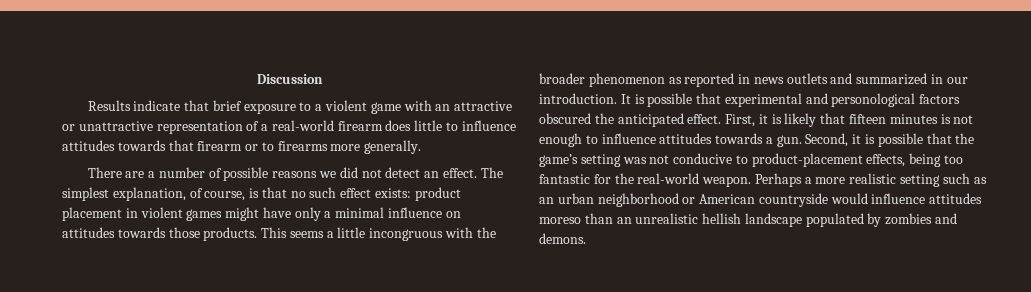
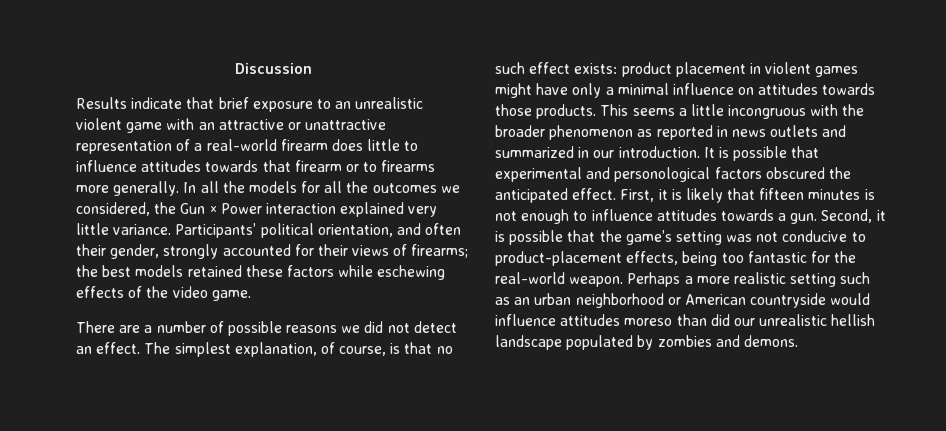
- Results indicate that brief exposure to a violent game with an attractive or unattractive representation of a real-world firearm does little to influence attitudes towards that firearm or to firearms more generally.
+ Results indicate that brief exposure to an unrealistic violent game with an attractive or unattractive representation of a real-world firearm does little to influence attitudes towards that firearm or to firearms more generally. In all the models for all the outcomes we considered, the Gun × Power interaction explained very little variance. Participants’ political orientation, and often their gender, strongly accounted for their views of firearms; the best models retained these factors while eschewing effects of the video game.
- Perhaps a more realistic setting such as an urban neighborhood or American countryside would influence attitudes moreso than an unrealistic hellish landscape populated by zombies and demons.
+ Perhaps a more realistic setting such as an urban neighborhood or American countryside would influence attitudes moreso than did our unrealistic hellish landscape populated by zombies and demons.

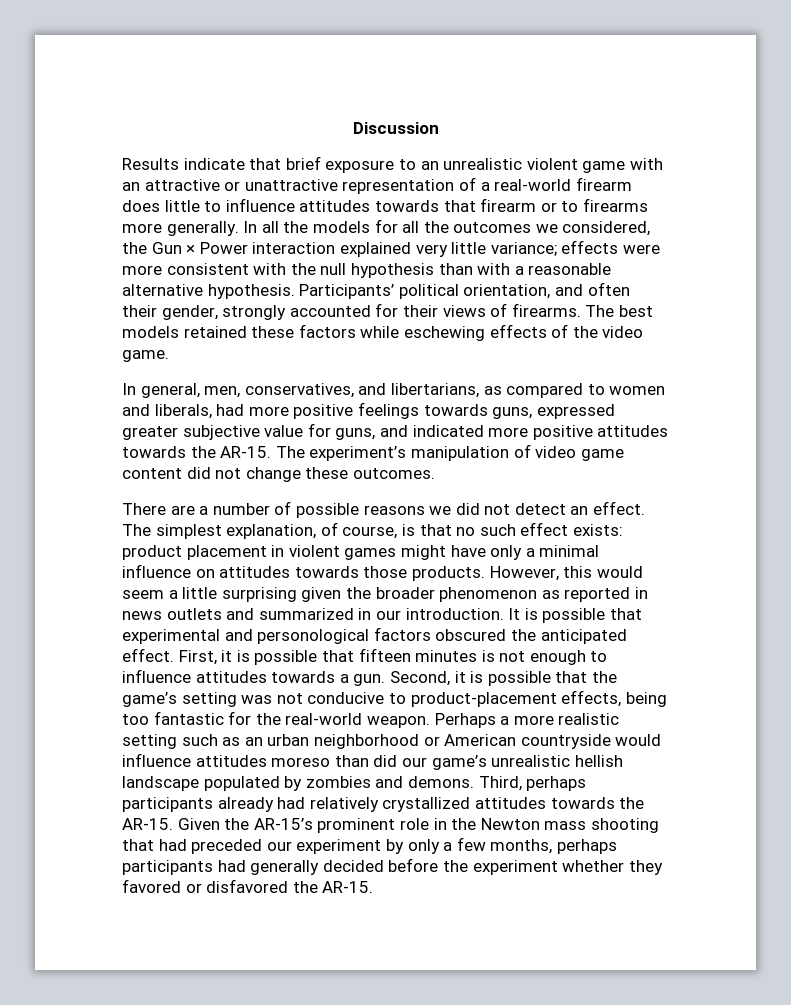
- In all the models for all the outcomes we considered, the Gun × Power interaction explained very little variance.
+ In all the models for all the outcomes we considered, the Gun × Power interaction explained very little variance; effects were more consistent with the null hypothesis than with a reasonable alternative hypothesis.
- Participants’ political orientation, and often their gender, strongly accounted for their views of firearms; the best models retained these factors while eschewing effects of the video game.
+ Participants’ political orientation, and often their gender, strongly accounted for their views of firearms. The best models retained these factors while eschewing effects of the video game.
+ In general, men, conservatives, and libertarians, as compared to women and liberals, had more positive feelings towards guns, expressed greater subjective value for guns, and indicated more positive attitudes towards the AR-15. The experiment’s manipulation of video game content did not change these outcomes.
- This seems a little incongruous with the broader phenomenon as reported in news outlets and summarized in our introduction.
+ However, this would seem a little surprising given the broader phenomenon as reported in news outlets and summarized in our introduction.
- First, it is likely that fifteen minutes is not enough to influence attitudes towards a gun.
+ First, it is possible that fifteen minutes is not enough to influence attitudes towards a gun.
- Perhaps a more realistic setting such as an urban neighborhood or American countryside would influence attitudes moreso than did our unrealistic hellish landscape populated by zombies and demons.
+ Perhaps a more realistic setting such as an urban neighborhood or American countryside would influence attitudes moreso than did our game’s unrealistic hellish landscape populated by zombies and demons.
+ Third, perhaps participants already had relatively crystallized attitudes towards the AR-15. Given the AR-15’s prominent role in the Newton mass shooting that had preceded our experiment by only a few months, perhaps participants had generally decided before the experiment whether they favored or disfavored the AR-15.

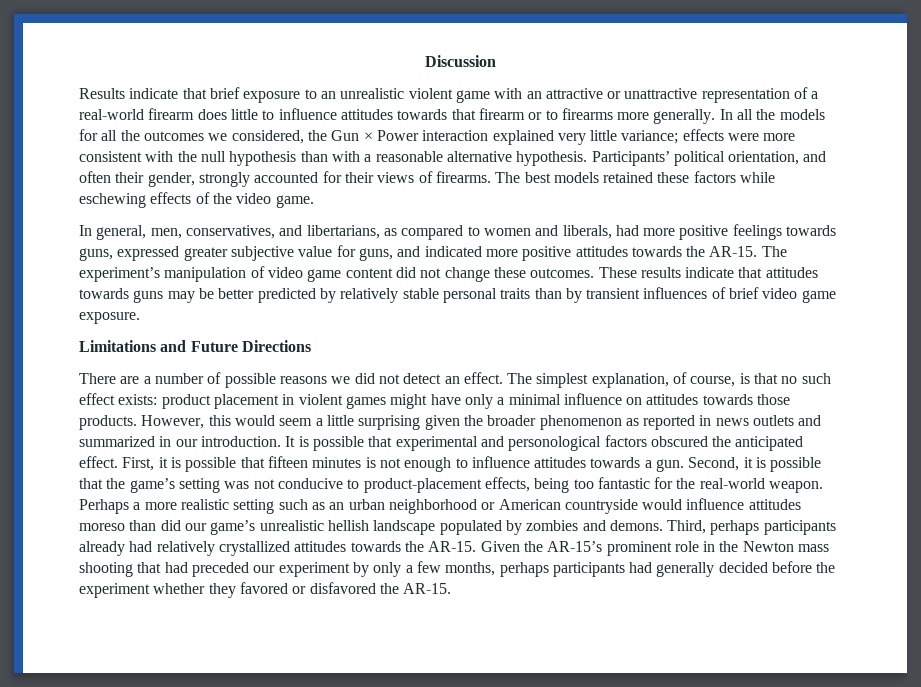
+ These results indicate that attitudes towards guns may be better predicted by relatively stable personal traits than by transient influences of brief video game exposure.
+ Limitations and Future Directions

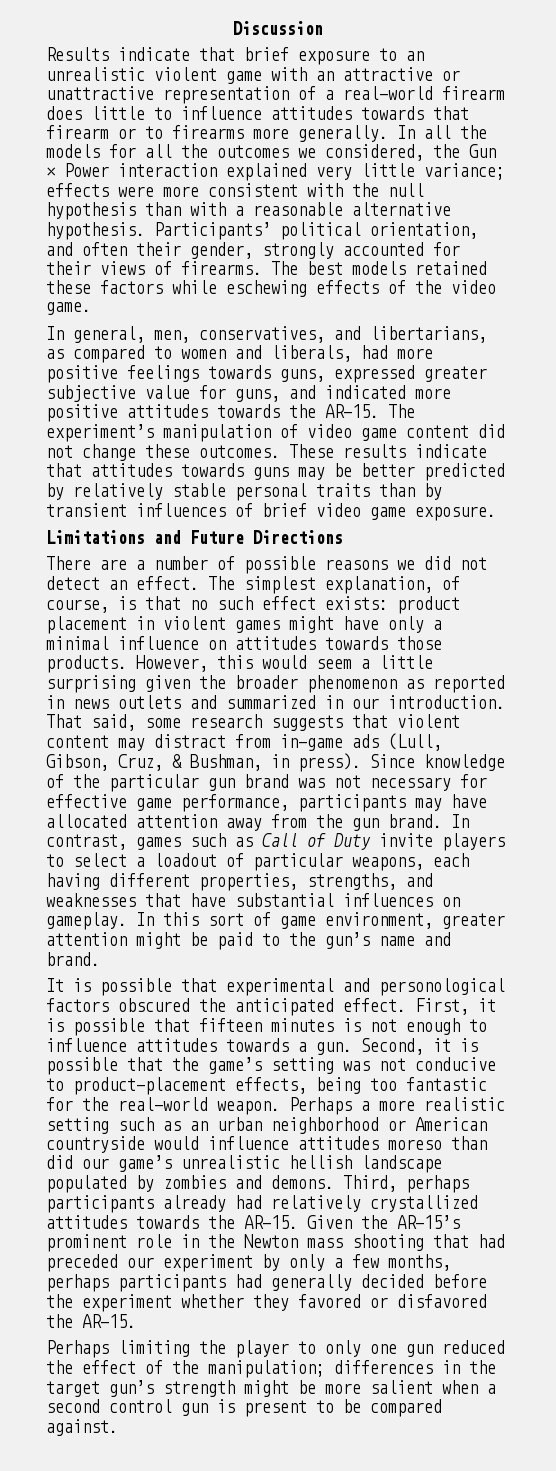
- However, this would seem a little surprising given the broader phenomenon as reported in news outlets and summarized in our introduction. It is possible that experimental and personological factors obscured the anticipated effect.
+ However, this would seem a little surprising given the broader phenomenon as reported in news outlets and summarized in our introduction. That said, some research suggests that violent content may distract from in-game ads (Lull, Gibson, Cruz, & Bushman, in press). Since knowledge of the particular gun brand was not necessary for effective game performance, participants may have allocated attention away from the gun brand. In contrast, games such as Call of Duty invite players to select a loadout of particular weapons, each having different properties, strengths, and weaknesses that have substantial influences on gameplay. In this sort of game environment, greater attention might be paid to the gun’s name and brand.
+ It is possible that experimental and personological factors obscured the anticipated effect.
+ Perhaps limiting the player to only one gun reduced the effect of the manipulation; differences in the target gun’s strength might be more salient when a second control gun is present to be compared against.

